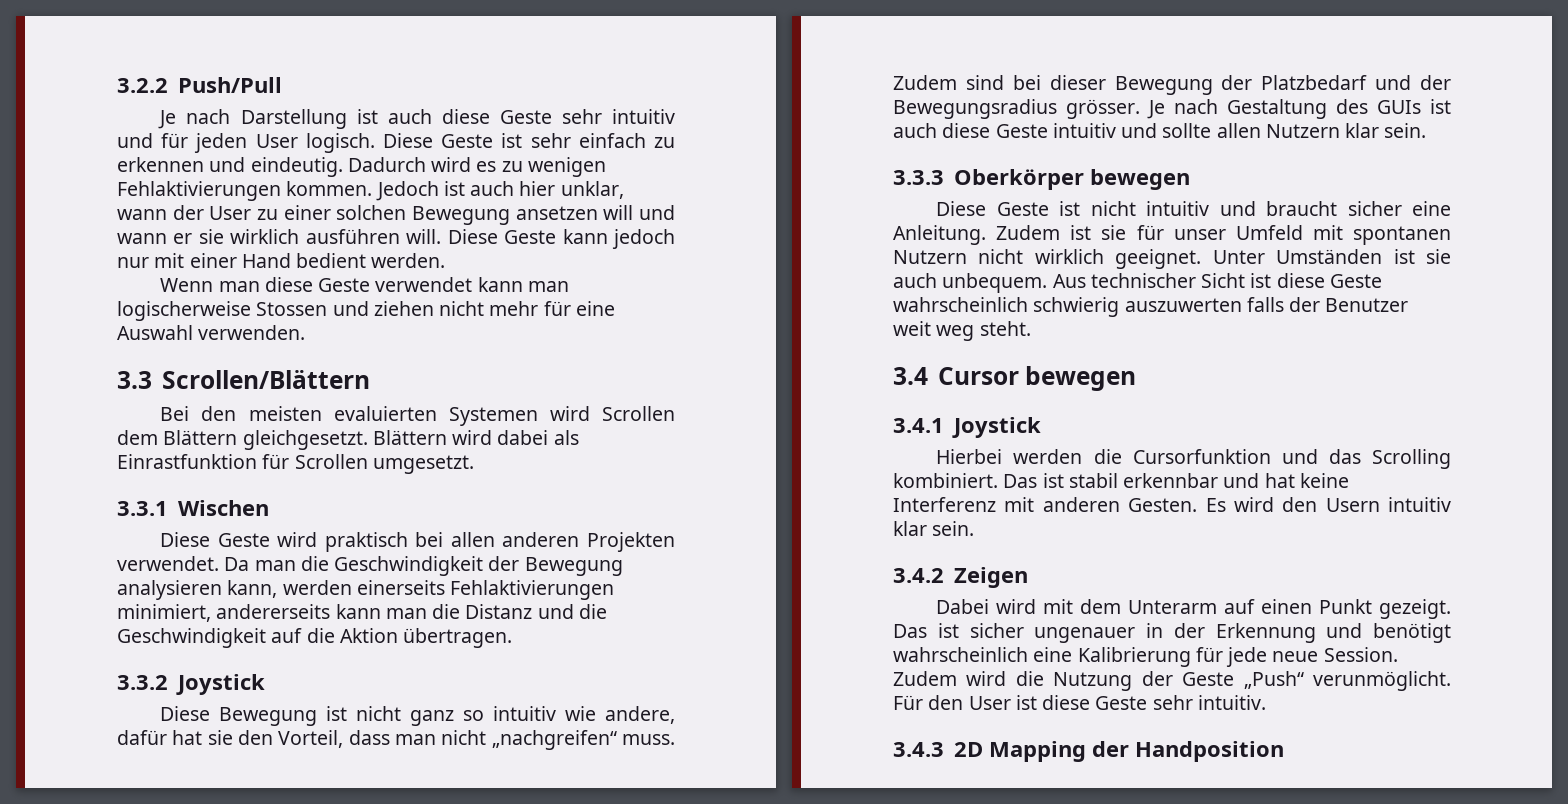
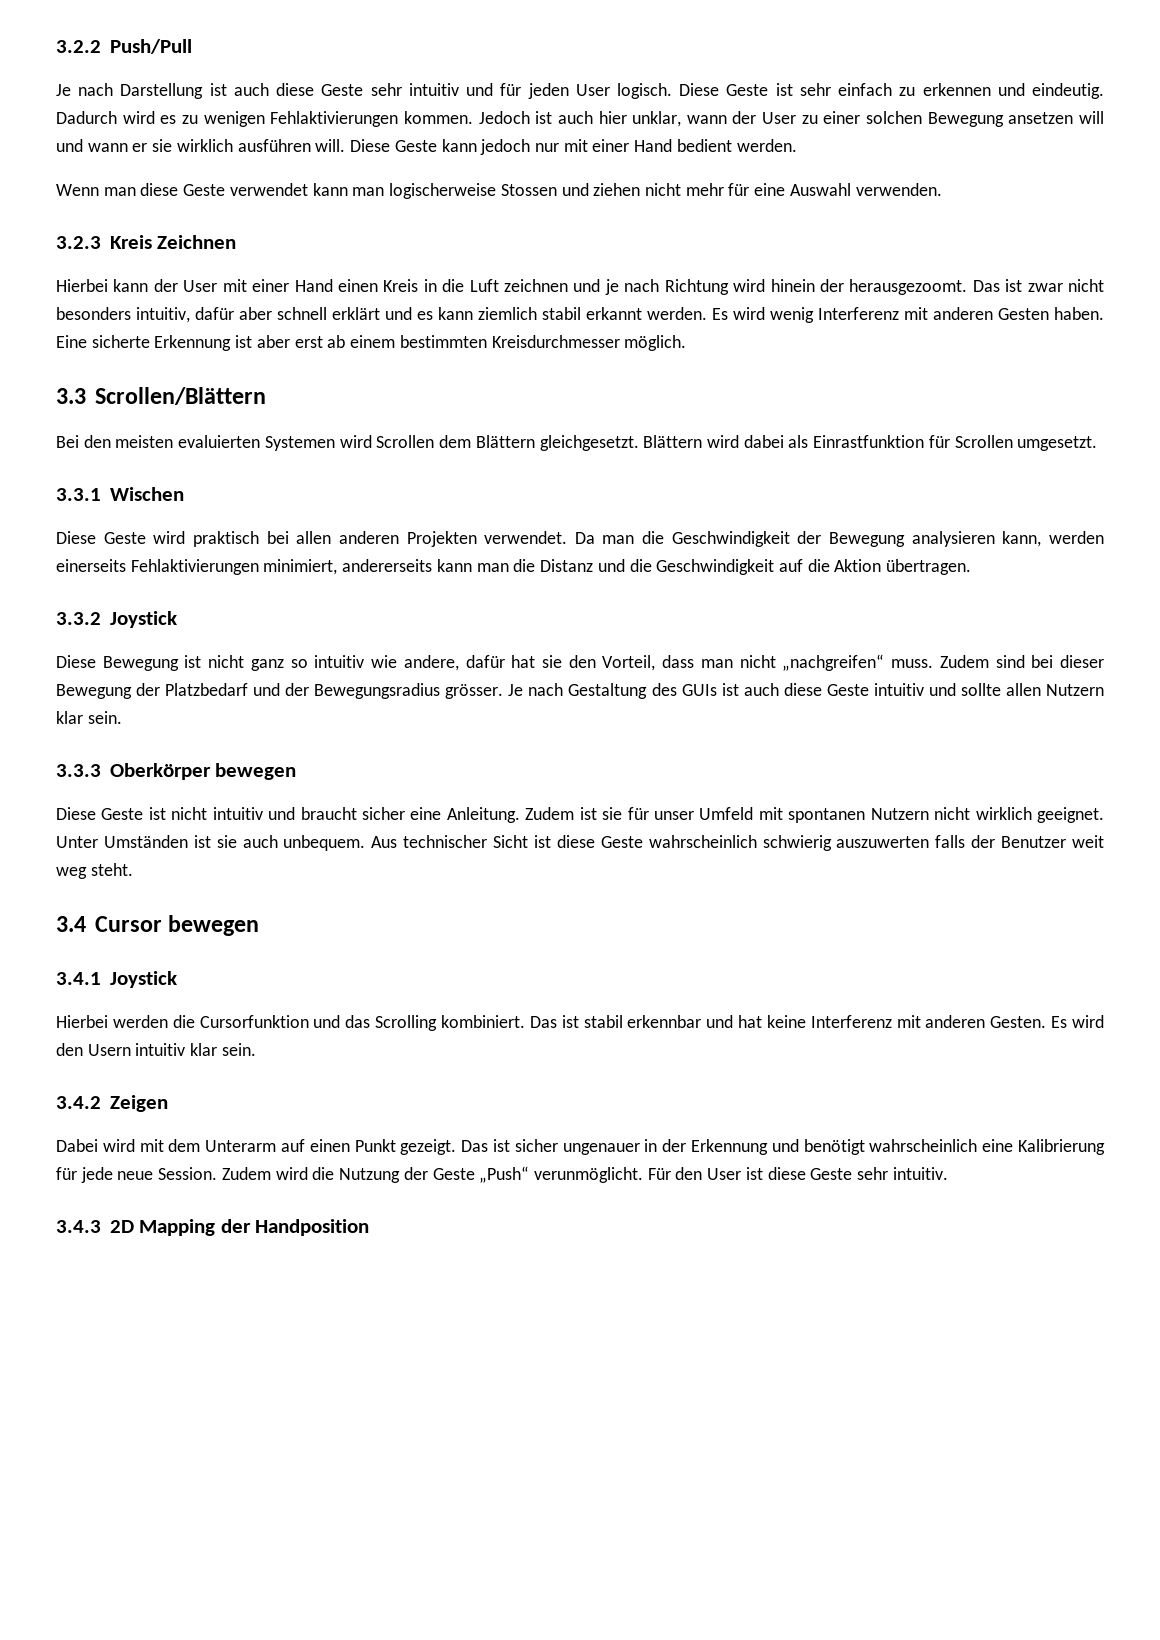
+ 3.2.3 Kreis Zeichnen
+ Hierbei kann der User mit einer Hand einen Kreis in die Luft zeichnen und je nach Richtung wird hinein der herausgezoomt. Das ist zwar nicht besonders intuitiv, dafür aber schnell erklärt und es kann ziemlich stabil erkannt werden. Es wird wenig Interferenz mit anderen Gesten haben. Eine sicherte Erkennung ist aber erst ab einem bestimmten Kreisdurchmesser möglich.

